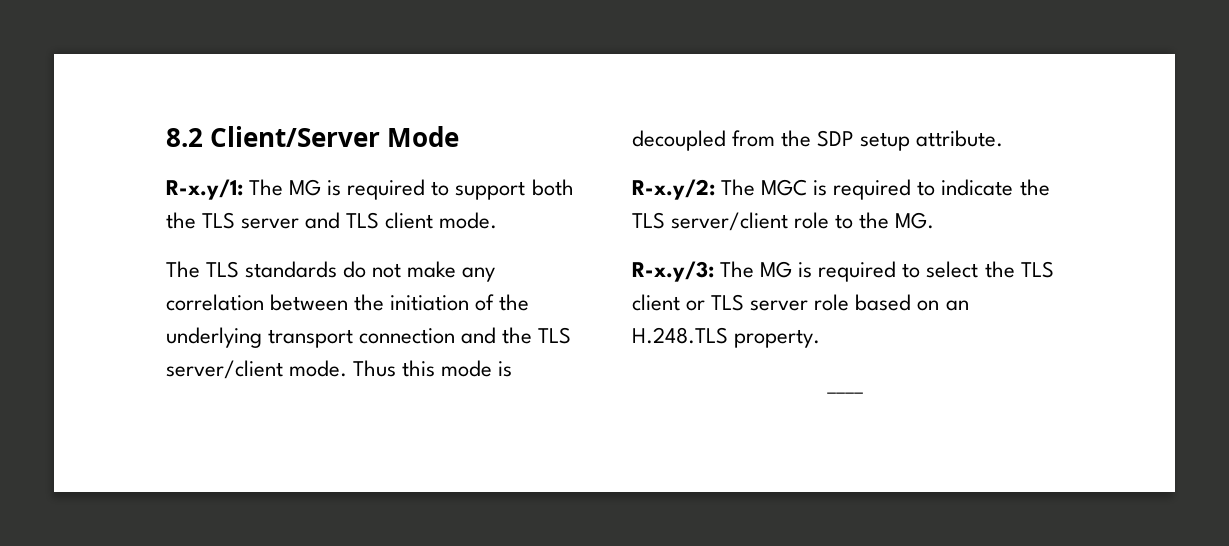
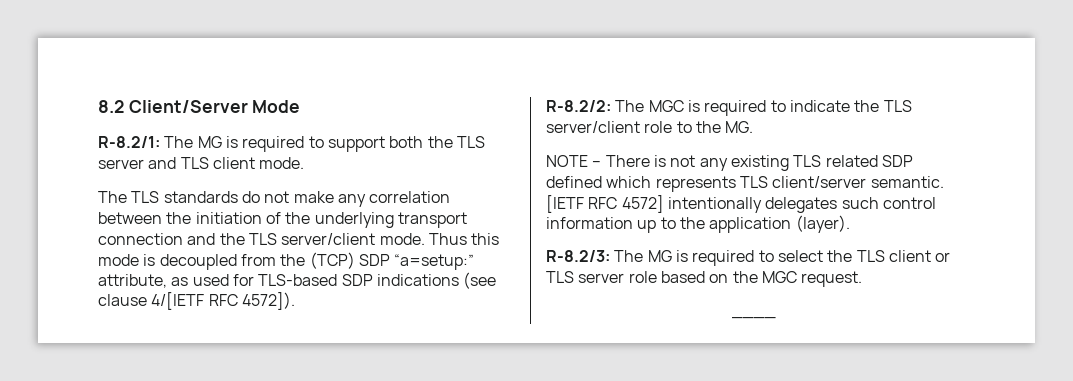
- R-x.y/1: The MG is required to support both the TLS server and TLS client mode.
+ R-8.2/1: The MG is required to support both the TLS server and TLS client mode.
- Thus this mode is decoupled from the SDP setup attribute.
- R-x.y/2: The MGC is required to indicate the TLS server/client role to the MG.
+ Thus this mode is decoupled from the (TCP) SDP “a=setup:” attribute, as used for TLS-based SDP indications (see clause 4/[IETF RFC 4572]).
+ R-8.2/2: The MGC is required to indicate the TLS server/client role to the MG.
- R-x.y/3: The MG is required to select the TLS client or TLS server role based on an H.248.TLS property.
+ NOTE – There is not any existing TLS related SDP defined which represents TLS client/server semantic. [IETF RFC 4572] intentionally delegates such control information up to the application (layer).
+ R-8.2/3: The MG is required to select the TLS client or TLS server role based on the MGC request.

